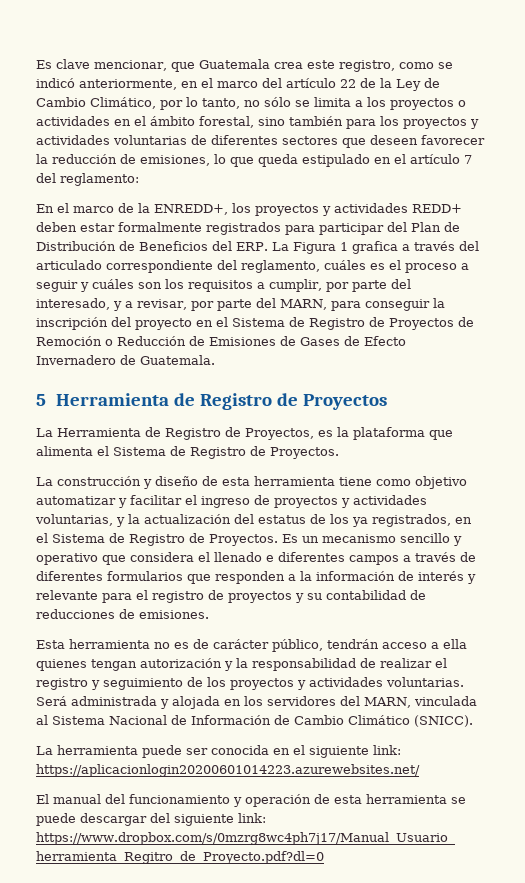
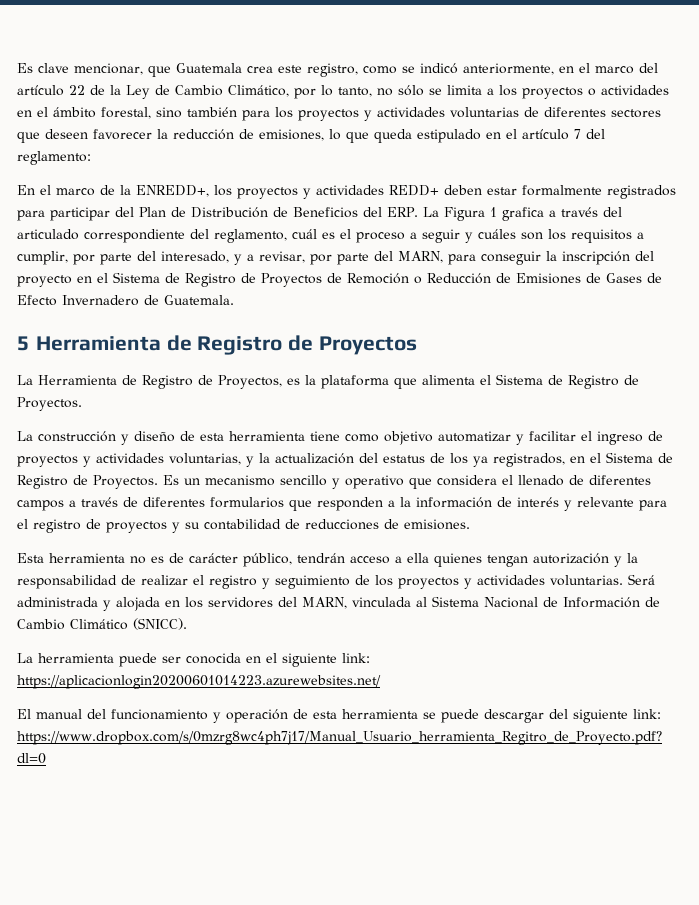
- En el marco de la ENREDD+, los proyectos y actividades REDD+ deben estar formalmente registrados para participar del Plan de Distribución de Beneficios del ERP. La Figura 1 grafica a través del articulado correspondiente del reglamento, cuáles es el proceso a seguir y cuáles son los requisitos a cumplir, por parte del interesado, y a revisar, por parte del MARN, para conseguir la inscripción del proyecto en el Sistema de Registro de Proyectos de Remoción o Reducción de Emisiones de Gases de Efecto Invernadero de Guatemala.
+ En el marco de la ENREDD+, los proyectos y actividades REDD+ deben estar formalmente registrados para participar del Plan de Distribución de Beneficios del ERP. La Figura 1 grafica a través del articulado correspondiente del reglamento, cuál es el proceso a seguir y cuáles son los requisitos a cumplir, por parte del interesado, y a revisar, por parte del MARN, para conseguir la inscripción del proyecto en el Sistema de Registro de Proyectos de Remoción o Reducción de Emisiones de Gases de Efecto Invernadero de Guatemala.
- Es un mecanismo sencillo y operativo que considera el llenado e diferentes campos a través de diferentes formularios que responden a la información de interés y relevante para el registro de proyectos y su contabilidad de reducciones de emisiones.
+ Es un mecanismo sencillo y operativo que considera el llenado de diferentes campos a través de diferentes formularios que responden a la información de interés y relevante para el registro de proyectos y su contabilidad de reducciones de emisiones.

